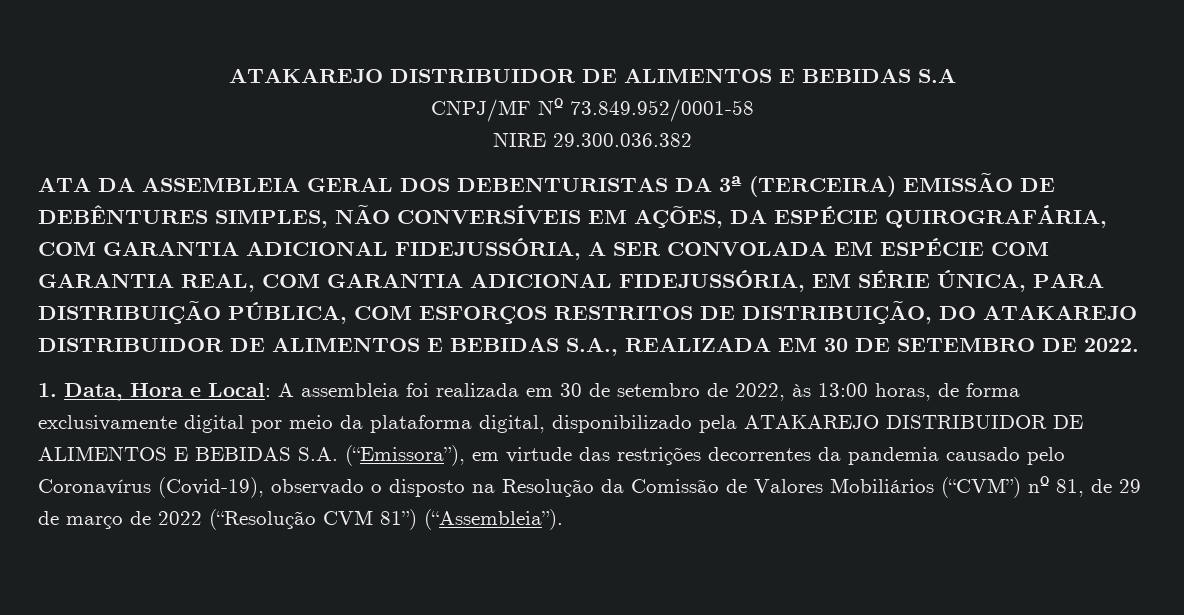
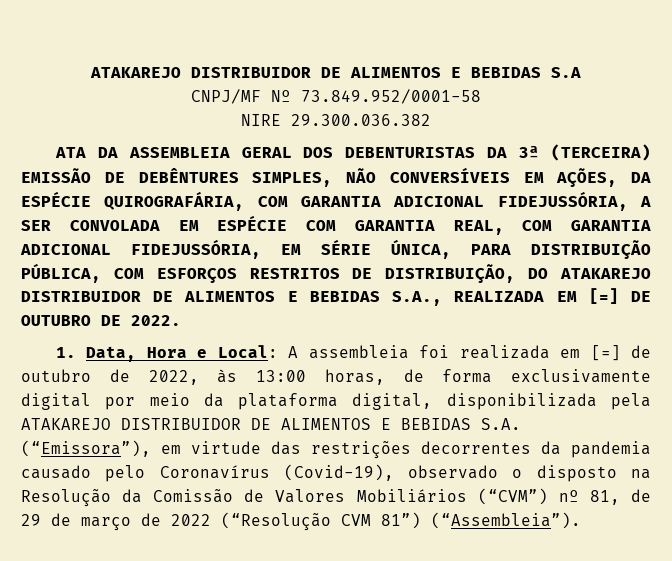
- ATA DA ASSEMBLEIA GERAL DOS DEBENTURISTAS DA 3ª (TERCEIRA) EMISSÃO DE DEBÊNTURES SIMPLES, NÃO CONVERSÍVEIS EM AÇÕES, DA ESPÉCIE QUIROGRAFÁRIA, COM GARANTIA ADICIONAL FIDEJUSSÓRIA, A SER CONVOLADA EM ESPÉCIE COM GARANTIA REAL, COM GARANTIA ADICIONAL FIDEJUSSÓRIA, EM SÉRIE ÚNICA, PARA DISTRIBUIÇÃO PÚBLICA, COM ESFORÇOS RESTRITOS DE DISTRIBUIÇÃO, DO ATAKAREJO DISTRIBUIDOR DE ALIMENTOS E BEBIDAS S.A., REALIZADA EM 30 DE SETEMBRO DE 2022.
+ ATA DA ASSEMBLEIA GERAL DOS DEBENTURISTAS DA 3ª (TERCEIRA) EMISSÃO DE DEBÊNTURES SIMPLES, NÃO CONVERSÍVEIS EM AÇÕES, DA ESPÉCIE QUIROGRAFÁRIA, COM GARANTIA ADICIONAL FIDEJUSSÓRIA, A SER CONVOLADA EM ESPÉCIE COM GARANTIA REAL, COM GARANTIA ADICIONAL FIDEJUSSÓRIA, EM SÉRIE ÚNICA, PARA DISTRIBUIÇÃO PÚBLICA, COM ESFORÇOS RESTRITOS DE DISTRIBUIÇÃO, DO ATAKAREJO DISTRIBUIDOR DE ALIMENTOS E BEBIDAS S.A., REALIZADA EM [=] DE OUTUBRO DE 2022.
- A assembleia foi realizada em 30 de setembro de 2022, às 13:00 horas, de forma exclusivamente digital por meio da plataforma digital, disponibilizado pela ATAKAREJO DISTRIBUIDOR DE ALIMENTOS E BEBIDAS S.A. (“Emissora”), em virtude das restrições decorrentes da pandemia causado pelo Coronavírus (Covid-19), observado o disposto na Resolução da Comissão de Valores Mobiliários (“CVM”) nº 81, de 29 de março de 2022 (“Resolução CVM 81”) (“Assembleia”).
+ A assembleia foi realizada em [=] de outubro de 2022, às 13:00 horas, de forma exclusivamente digital por meio da plataforma digital, disponibilizada pela ATAKAREJO DISTRIBUIDOR DE ALIMENTOS E BEBIDAS S.A. (“Emissora”), em virtude das restrições decorrentes da pandemia causado pelo Coronavírus (Covid-19), observado o disposto na Resolução da Comissão de Valores Mobiliários (“CVM”) nº 81, de 29 de março de 2022 (“Resolução CVM 81”) (“Assembleia”).

